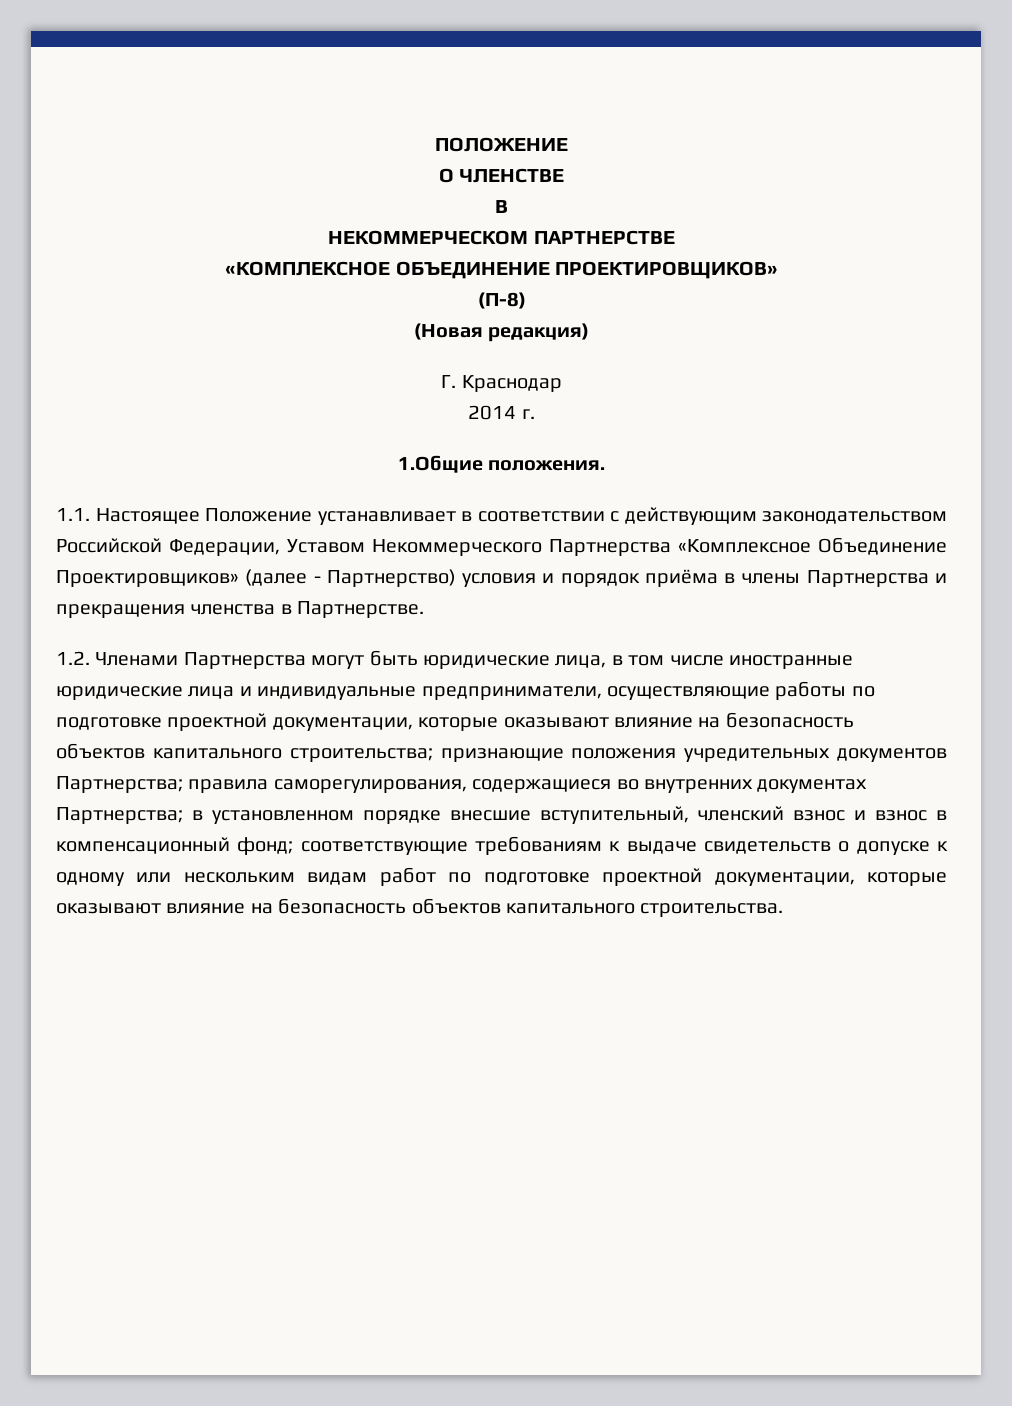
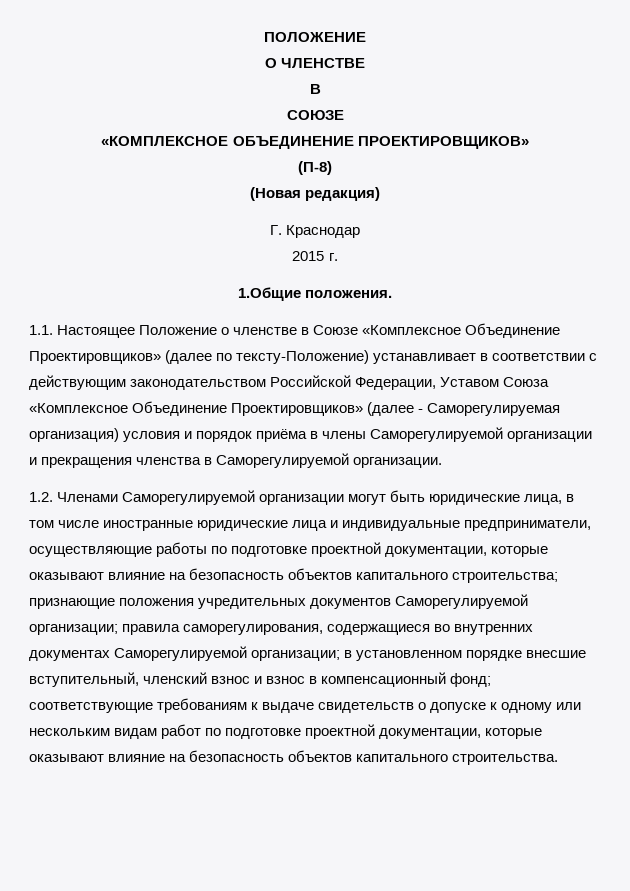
- НЕКОММЕРЧЕСКОМ ПАРТНЕРСТВЕ
+ СОЮЗЕ
- 2014 г.
+ 2015 г.
- 1.1. Настоящее Положение устанавливает в соответствии с действующим законодательством Российской Федерации, Уставом Некоммерческого Партнерства «Комплексное Объединение Проектировщиков» (далее - Партнерство) условия и порядок приёма в члены Партнерства и прекращения членства в Партнерстве.
+ 1.1. Настоящее Положение о членстве в Союзе «Комплексное Объединение Проектировщиков» (далее по тексту-Положение) устанавливает в соответствии с действующим законодательством Российской Федерации, Уставом Союза «Комплексное Объединение Проектировщиков» (далее - Саморегулируемая организация) условия и порядок приёма в члены Саморегулируемой организации и прекращения членства в Саморегулируемой организации.
- 1.2. Членами Партнерства могут быть юридические лица, в том числе иностранные юридические лица и индивидуальные предприниматели, осуществляющие работы по подготовке проектной документации, которые оказывают влияние на безопасность объектов капитального строительства;
+ 1.2. Членами Саморегулируемой организации могут быть юридические лица, в том числе иностранные юридические лица и индивидуальные предприниматели, осуществляющие работы по подготовке проектной документации, которые оказывают влияние на безопасность объектов капитального строительства;
- признающие положения учредительных документов Партнерства;
+ признающие положения учредительных документов Саморегулируемой организации;
- правила саморегулирования, содержащиеся во внутренних документах Партнерства;
+ правила саморегулирования, содержащиеся во внутренних документах Саморегулируемой организации;

